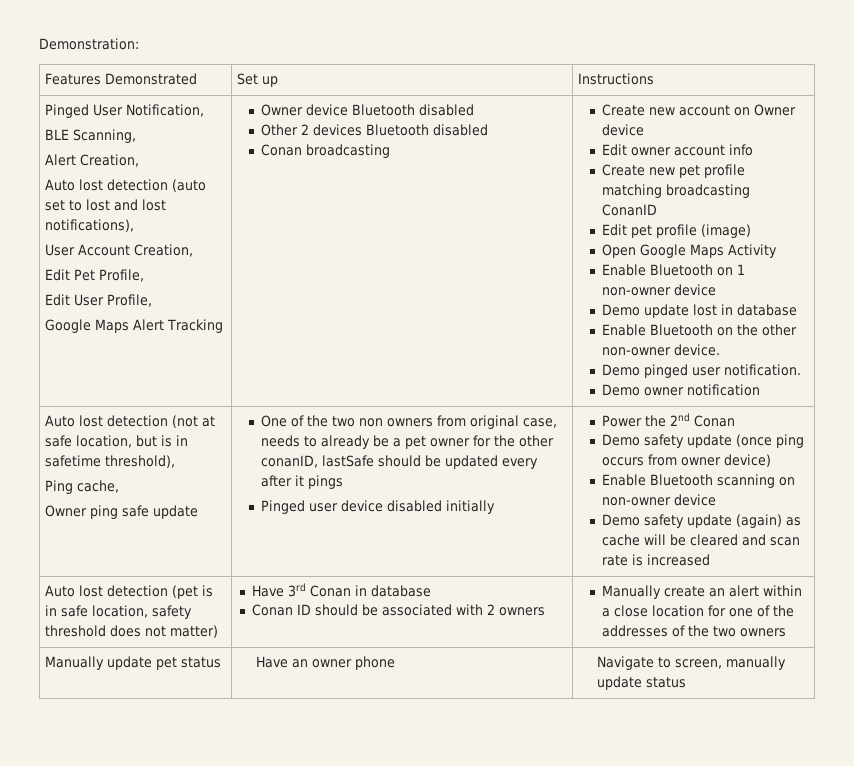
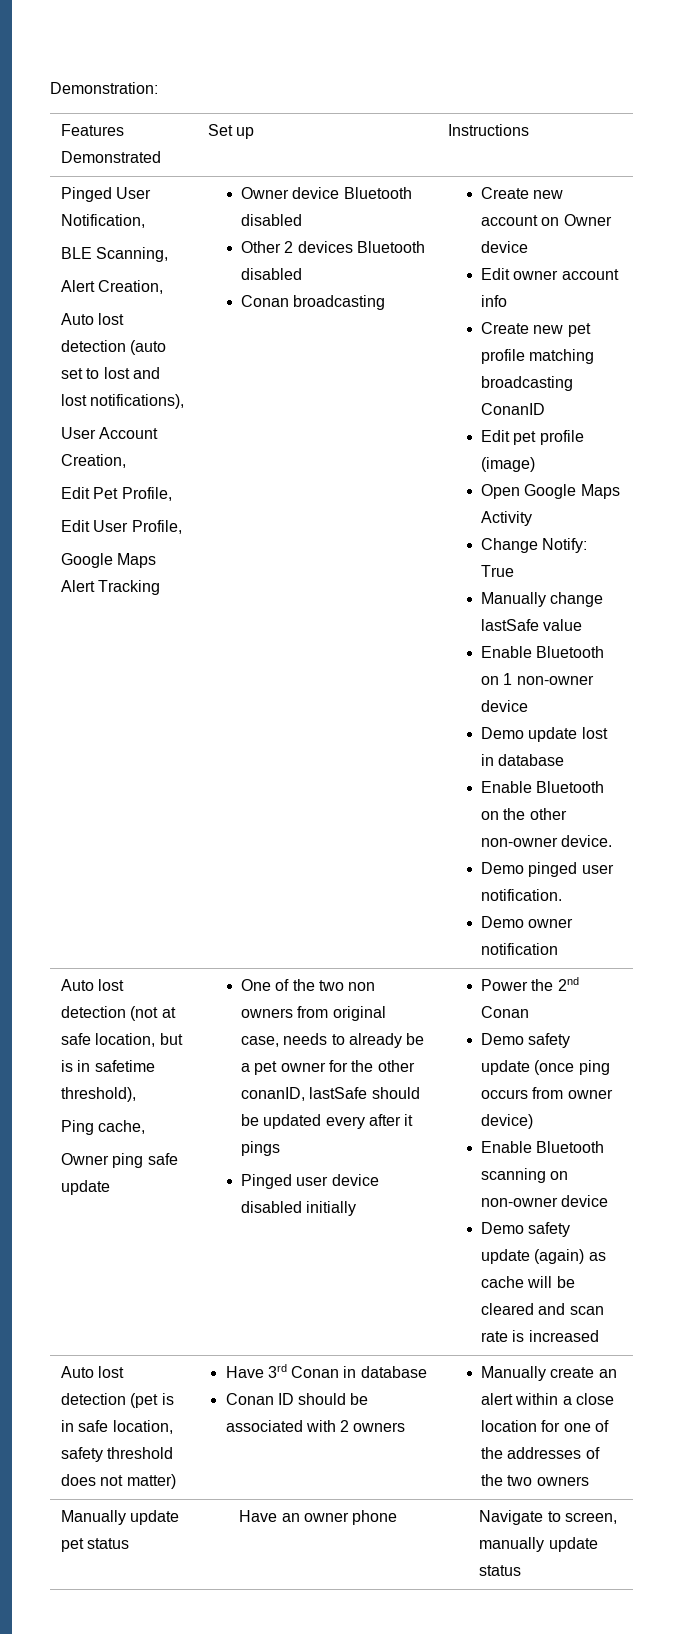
+ Change Notify: True
+ Manually change lastSafe value

